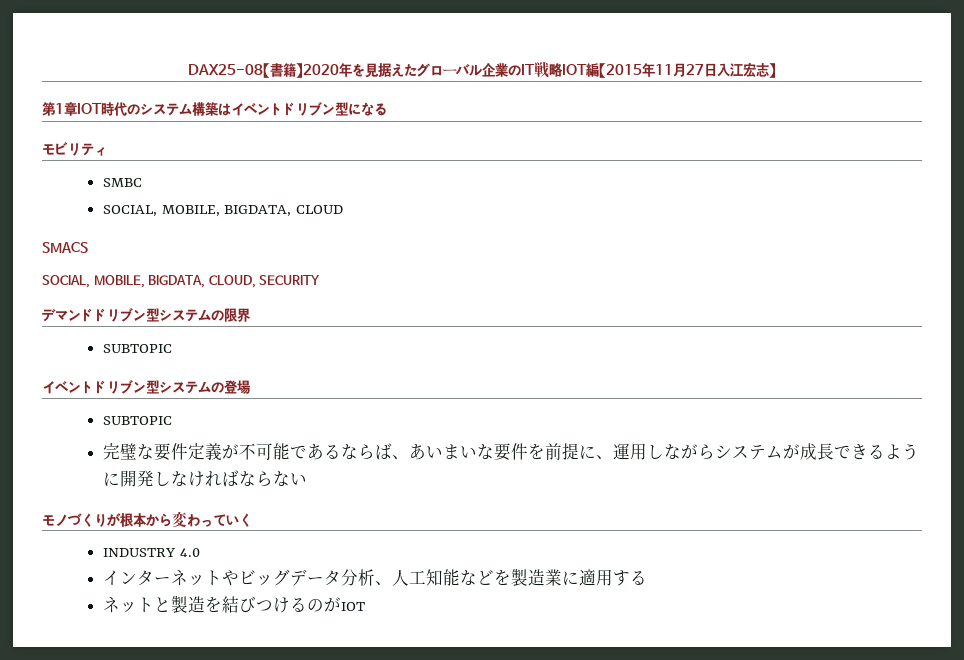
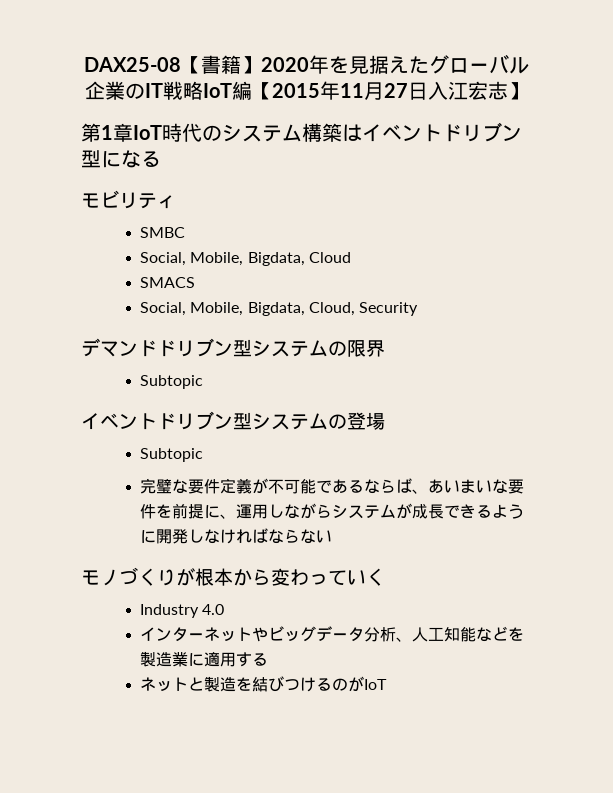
- DAX25-08【書籍】2020年を見据えたグローバル企業のIT戦略IOT編【2015年11月27日入江宏志】
+ DAX25-08【書籍】2020年を見据えたグローバル企業のIT戦略IoT編【2015年11月27日入江宏志】
- 第1章IOT時代のシステム構築はイベントドリブン型になる
+ 第1章IoT時代のシステム構築はイベントドリブン型になる
- SOCIAL, MOBILE, BIGDATA, CLOUD
+ Social, Mobile, Bigdata, Cloud
  SMACS
- SOCIAL, MOBILE, BIGDATA, CLOUD, SECURITY
+ Social, Mobile, Bigdata, Cloud, Security
  デマンドドリブン型システムの限界
- SUBTOPIC
+ Subtopic
  イベントドリブン型システムの登場
- SUBTOPIC
+ Subtopic
- INDUSTRY 4.0
+ Industry 4.0
- ネットと製造を結びつけるのがIOT
+ ネットと製造を結びつけるのがIoT

